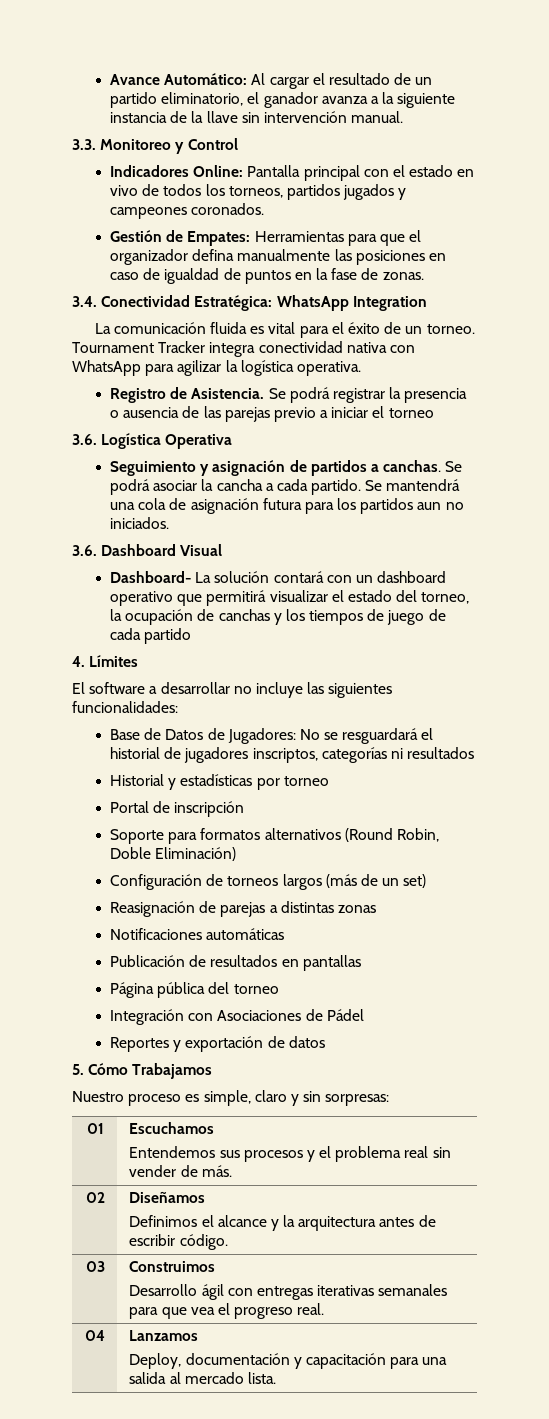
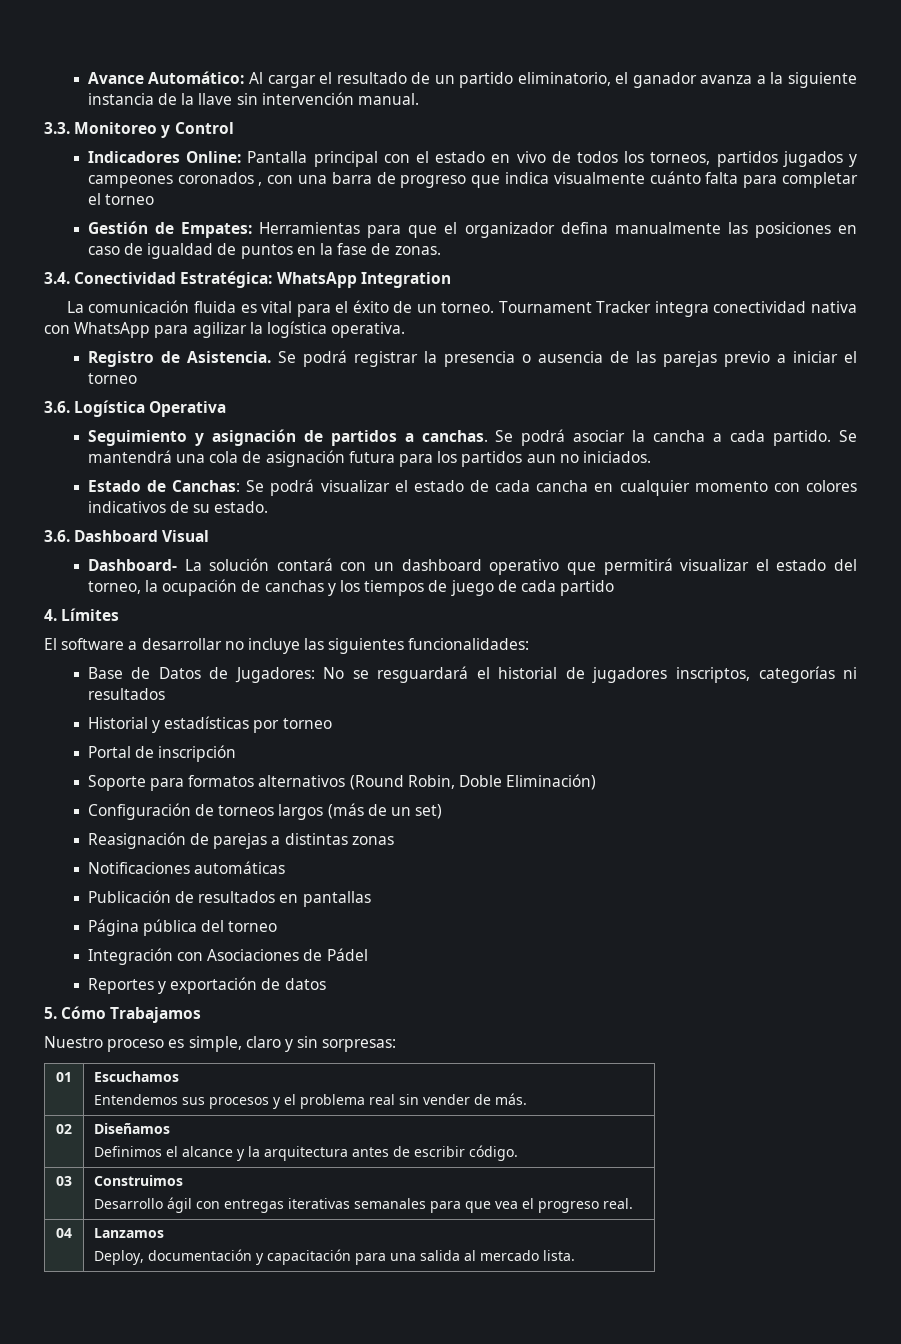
- Indicadores Online: Pantalla principal con el estado en vivo de todos los torneos, partidos jugados y campeones coronados.
+ Indicadores Online: Pantalla principal con el estado en vivo de todos los torneos, partidos jugados y campeones coronados , con una barra de progreso que indica visualmente cuánto falta para completar el torneo
+ Estado de Canchas: Se podrá visualizar el estado de cada cancha en cualquier momento con colores indicativos de su estado.

